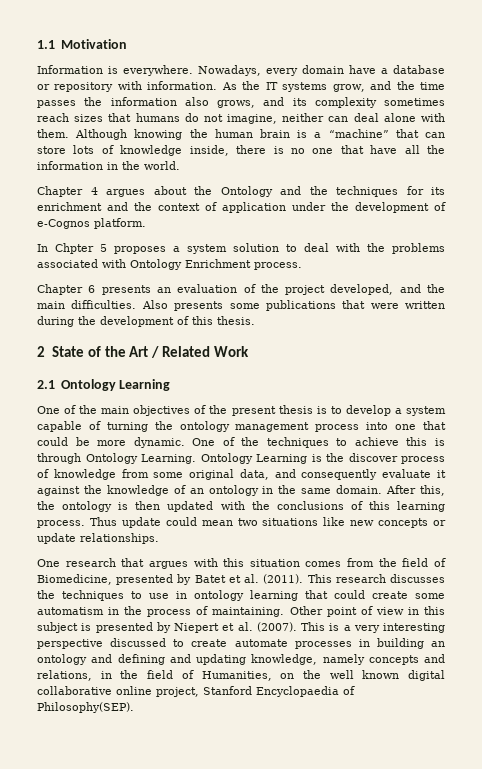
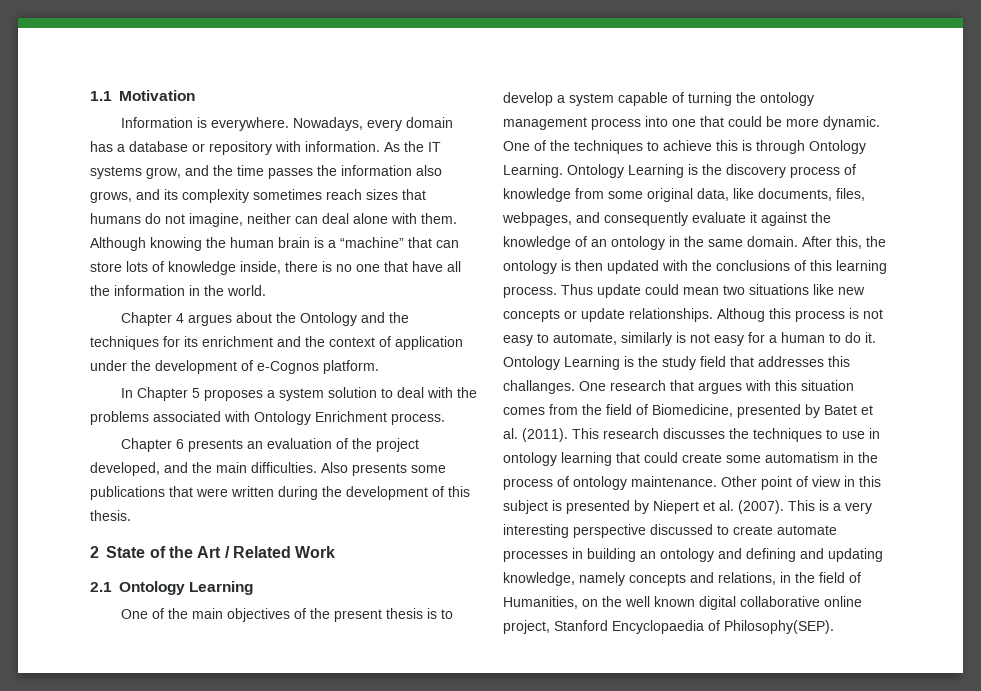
- Nowadays, every domain have a database or repository with information.
+ Nowadays, every domain has a database or repository with information.
- In Chpter 5 proposes a system solution to deal with the problems associated with Ontology Enrichment process.
+ In Chapter 5 proposes a system solution to deal with the problems associated with Ontology Enrichment process.
- Ontology Learning is the discover process of knowledge from some original data, and consequently evaluate it against the knowledge of an ontology in the same domain.
+ Ontology Learning is the discovery process of knowledge from some original data, like documents, files, webpages, and consequently evaluate it against the knowledge of an ontology in the same domain.
- Thus update could mean two situations like new concepts or update relationships.
- One research that argues with this situation comes from the field of Biomedicine, presented by Batet et al. (2011).
+ Thus update could mean two situations like new concepts or update relationships. Althoug this process is not easy to automate, similarly is not easy for a human to do it. Ontology Learning is the study field that addresses this challanges. One research that argues with this situation comes from the field of Biomedicine, presented by Batet et al. (2011).
- This research discusses the techniques to use in ontology learning that could create some automatism in the process of maintaining.
+ This research discusses the techniques to use in ontology learning that could create some automatism in the process of ontology maintenance.

